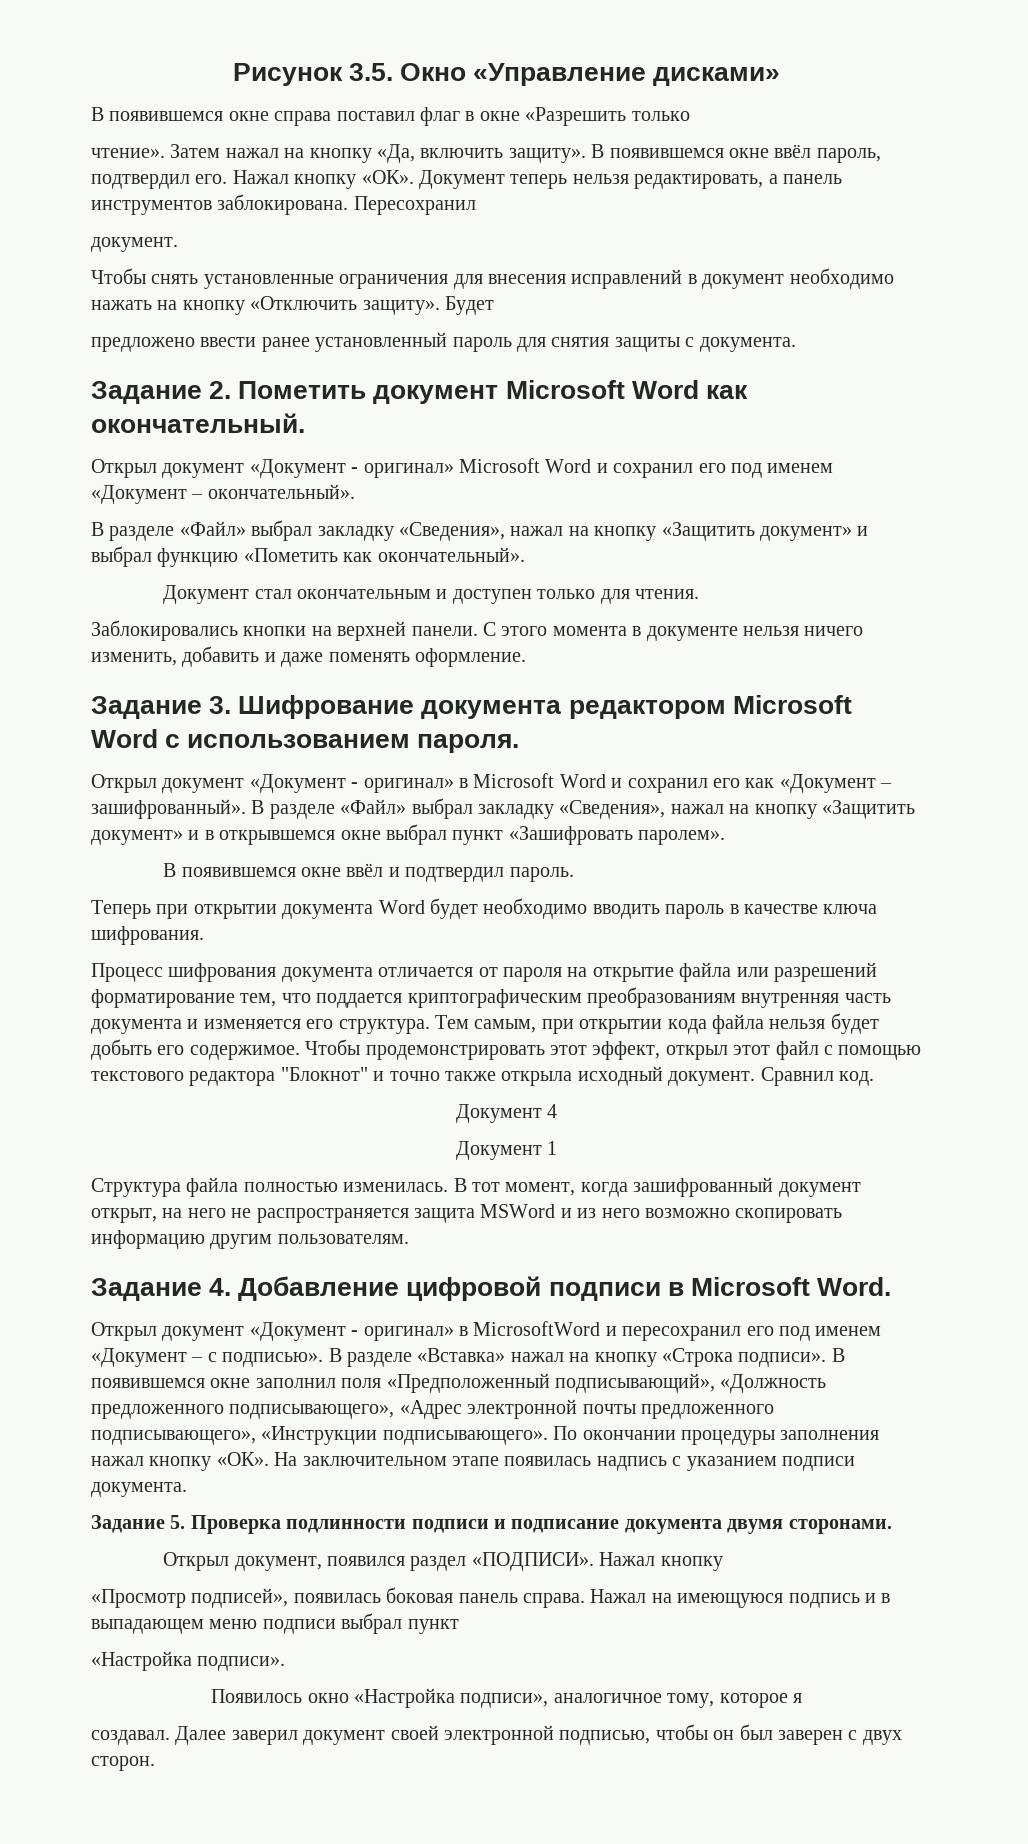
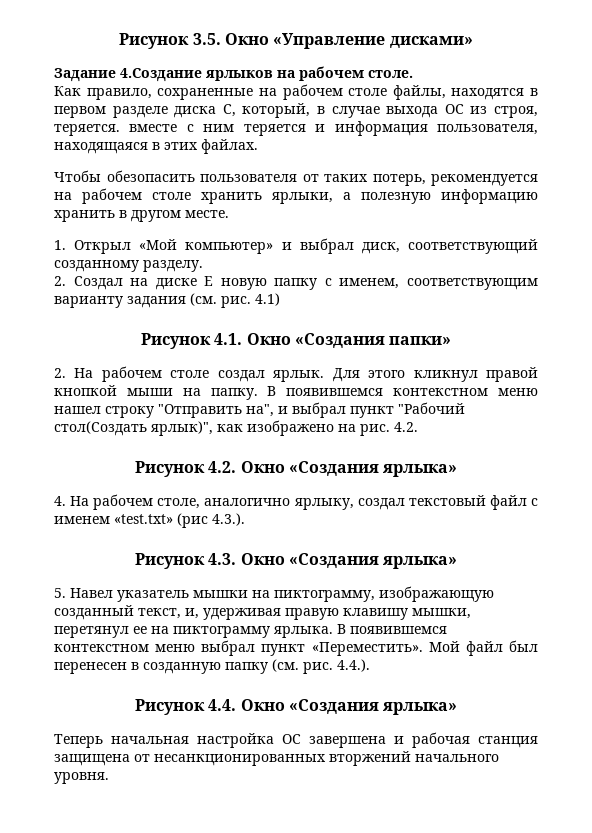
- В появившемся окне справа поставил флаг в окне «Разрешить только
- чтение». Затем нажал на кнопку «Да, включить защиту». В появившемся окне ввёл пароль, подтвердил его. Нажал кнопку «ОК». Документ теперь нельзя редактировать, а панель инструментов заблокирована. Пересохранил
- документ.
- Чтобы снять установленные ограничения для внесения исправлений в документ необходимо нажать на кнопку «Отключить защиту». Будет
- предложено ввести ранее установленный пароль для снятия защиты с документа.
- Задание 2. Пометить документ Microsoft Word как окончательный.
- Открыл документ «Документ - оригинал» Microsoft Word и сохранил его под именем «Документ – окончательный».
- В разделе «Файл» выбрал закладку «Сведения», нажал на кнопку «Защитить документ» и выбрал функцию «Пометить как окончательный».
- Документ стал окончательным и доступен только для чтения.
- Заблокировались кнопки на верхней панели. С этого момента в документе нельзя ничего изменить, добавить и даже поменять оформление.
- Задание 3. Шифрование документа редактором Microsoft Word с использованием пароля.
- Открыл документ «Документ - оригинал» в Microsoft Word и сохранил его как «Документ – зашифрованный». В разделе «Файл» выбрал закладку «Сведения», нажал на кнопку «Защитить документ» и в открывшемся окне выбрал пункт «Зашифровать паролем».
- В появившемся окне ввёл и подтвердил пароль.
- Теперь при открытии документа Word будет необходимо вводить пароль в качестве ключа шифрования.
- Процесс шифрования документа отличается от пароля на открытие файла или разрешений форматирование тем, что поддается криптографическим преобразованиям внутренняя часть документа и изменяется его структура. Тем самым, при открытии кода файла нельзя будет добыть его содержимое. Чтобы продемонстрировать этот эффект, открыл этот файл с помощью текстового редактора "Блокнот" и точно также открыла исходный документ. Сравнил код.
- Документ 4
- Документ 1
- Структура файла полностью изменилась. В тот момент, когда зашифрованный документ открыт, на него не распространяется защита MSWord и из него возможно скопировать информацию другим пользователям.
- Задание 4. Добавление цифровой подписи в Microsoft Word.
- Открыл документ «Документ - оригинал» в MicrosoftWord и пересохранил его под именем «Документ – с подписью». В разделе «Вставка» нажал на кнопку «Строка подписи». В появившемся окне заполнил поля «Предположенный подписывающий», «Должность предложенного подписывающего», «Адрес электронной почты предложенного подписывающего», «Инструкции подписывающего». По окончании процедуры заполнения нажал кнопку «ОК». На заключительном этапе появилась надпись с указанием подписи документа.
- Задание 5. Проверка подлинности подписи и подписание документа двумя сторонами.
- Открыл документ, появился раздел «ПОДПИСИ». Нажал кнопку
- «Просмотр подписей», появилась боковая панель справа. Нажал на имеющуюся подпись и в выпадающем меню подписи выбрал пункт
- «Настройка подписи».
- Появилось окно «Настройка подписи», аналогичное тому, которое я
- создавал. Далее заверил документ своей электронной подписью, чтобы он был заверен с двух сторон.
+ Задание 4.Создание ярлыков на рабочем столе.
+ Как правило, сохраненные на рабочем столе файлы, находятся в первом разделе диска С, который, в случае выхода ОС из строя, теряется. вместе с ним теряется и информация пользователя, находящаяся в этих файлах.
+ Чтобы обезопасить пользователя от таких потерь, рекомендуется на рабочем столе хранить ярлыки, а полезную информацию хранить в другом месте.
+ 1. Открыл «Мой компьютер» и выбрал диск, соответствующий созданному разделу.
+ 2. Создал на диске Е новую папку с именем, соответствующим варианту задания (см. рис. 4.1)
+ Рисунок 4.1. Окно «Создания папки»
+ 2. На рабочем столе создал ярлык. Для этого кликнул правой кнопкой мыши на папку. В появившемся контекстном меню нашел строку "Отправить на", и выбрал пункт "Рабочий стол(Создать ярлык)", как изображено на рис. 4.2.
+ Рисунок 4.2. Окно «Создания ярлыка»
+ 4. На рабочем столе, аналогично ярлыку, создал текстовый файл с именем «test.txt» (рис 4.3.).
+ Рисунок 4.3. Окно «Создания ярлыка»
+ 5. Навел указатель мышки на пиктограмму, изображающую созданный текст, и, удерживая правую клавишу мышки, перетянул ее на пиктограмму ярлыка. В появившемся контекстном меню выбрал пункт «Переместить». Мой файл был перенесен в созданную папку (см. рис. 4.4.).
+ Рисунок 4.4. Окно «Создания ярлыка»
+ Теперь начальная настройка ОС завершена и рабочая станция защищена от несанкционированных вторжений начального уровня.

